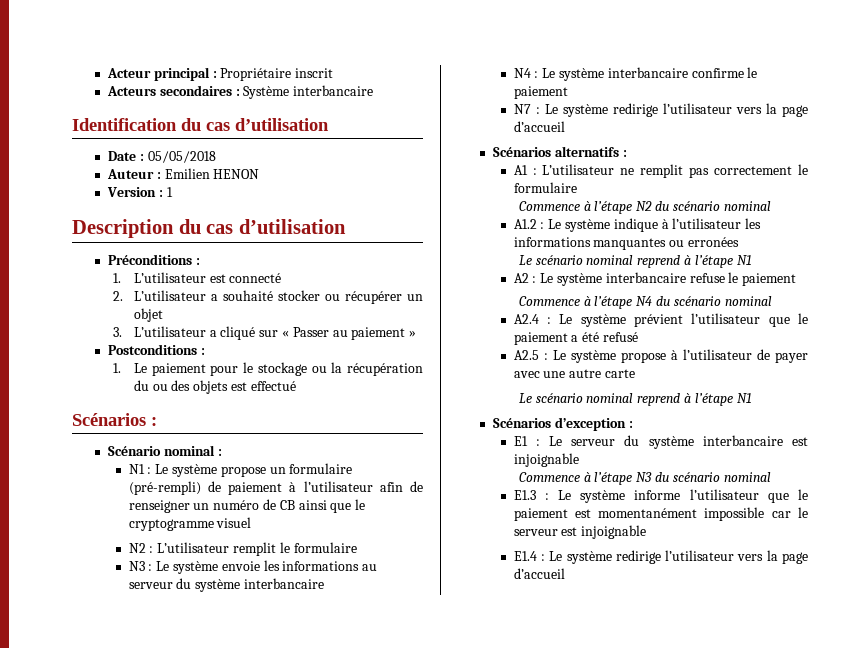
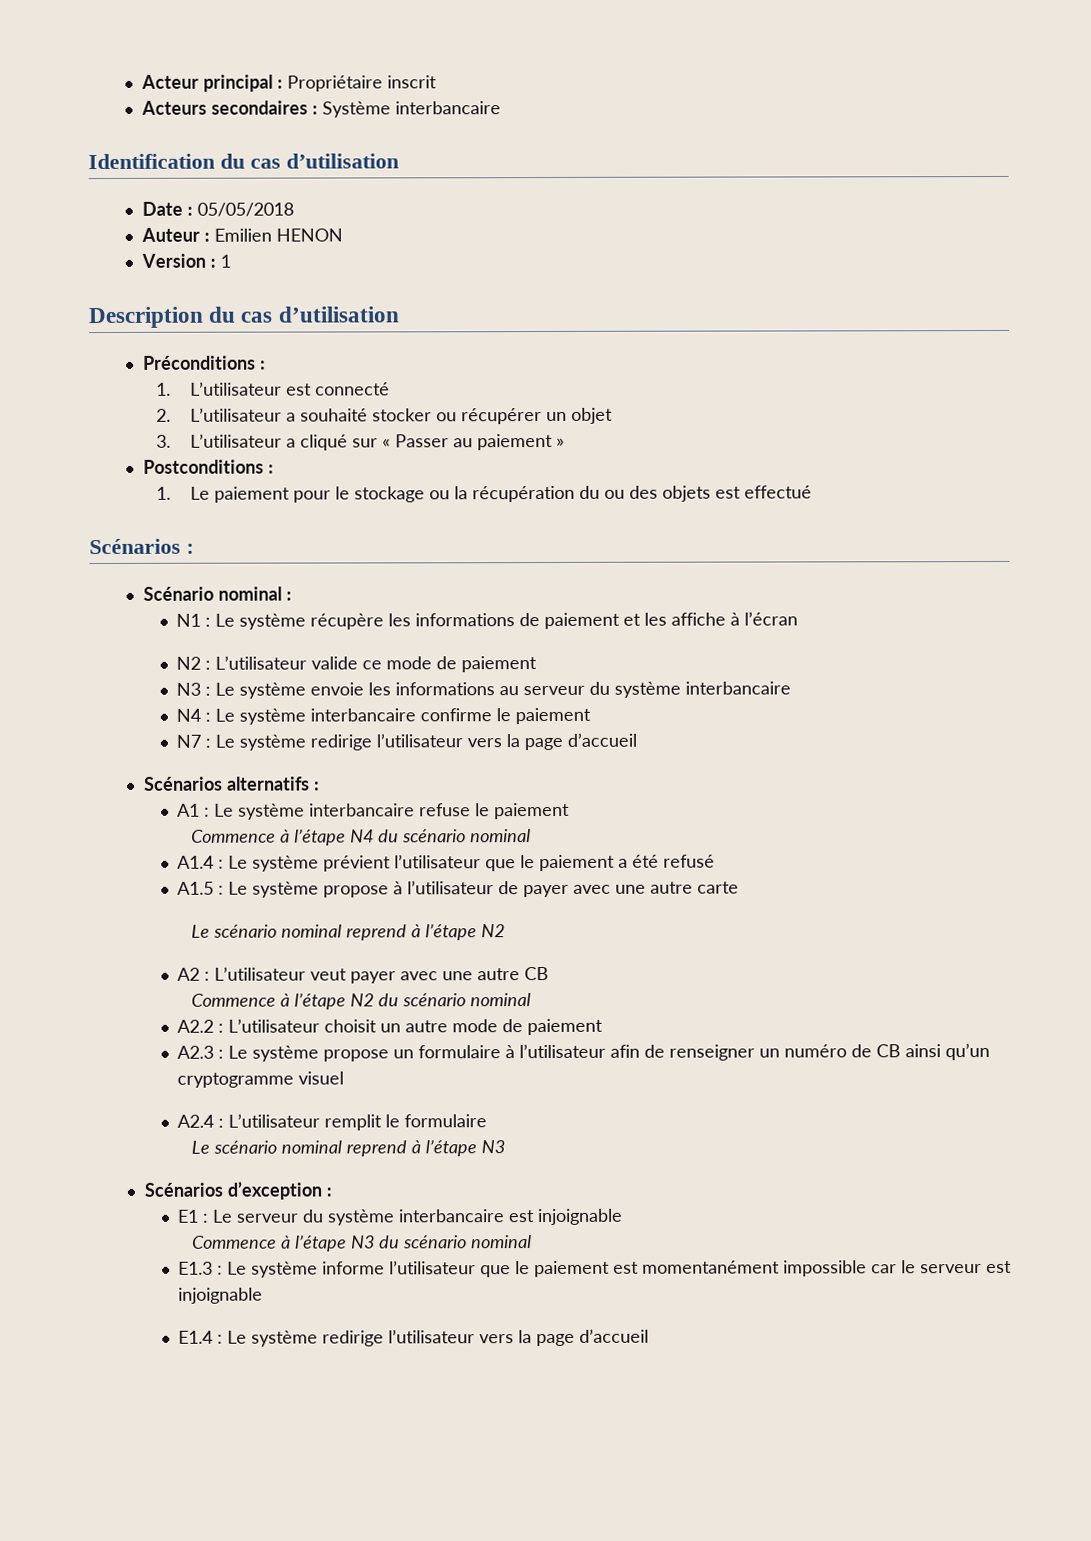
- N1 : Le système propose un formulaire (pré-rempli) de paiement à l’utilisateur afin de renseigner un numéro de CB ainsi que le cryptogramme visuel
- N2 : L’utilisateur remplit le formulaire
+ N1 : Le système récupère les informations de paiement et les affiche à l’écran
+ N2 : L’utilisateur valide ce mode de paiement
- A1 : L’utilisateur ne remplit pas correctement le formulaire
- Commence à l’étape N2 du scénario nominal
- A1.2 : Le système indique à l’utilisateur les informations manquantes ou erronées
- Le scénario nominal reprend à l’étape N1
- A2 : Le système interbancaire refuse le paiement
+ A1 : Le système interbancaire refuse le paiement
- A2.4 : Le système prévient l’utilisateur que le paiement a été refusé
+ A1.4 : Le système prévient l’utilisateur que le paiement a été refusé
- A2.5 : Le système propose à l’utilisateur de payer avec une autre carte
- Le scénario nominal reprend à l’étape N1
+ A1.5 : Le système propose à l’utilisateur de payer avec une autre carte
+ Le scénario nominal reprend à l’étape N2
+ A2 : L’utilisateur veut payer avec une autre CB
+ Commence à l’étape N2 du scénario nominal
+ A2.2 : L’utilisateur choisit un autre mode de paiement
+ A2.3 : Le système propose un formulaire à l’utilisateur afin de renseigner un numéro de CB ainsi qu’un cryptogramme visuel
+ A2.4 : L’utilisateur remplit le formulaire
+ Le scénario nominal reprend à l’étape N3

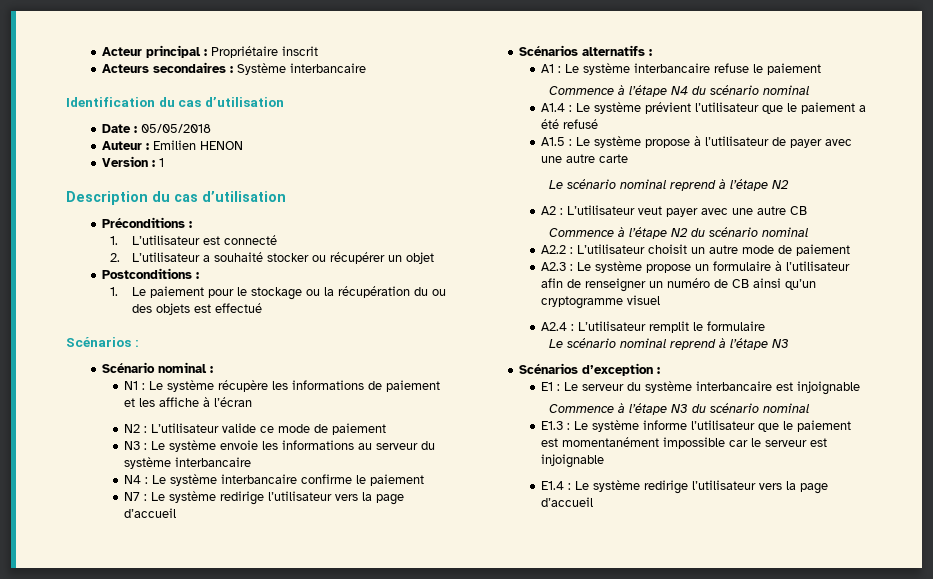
- 3. L’utilisateur a cliqué sur « Passer au paiement »

